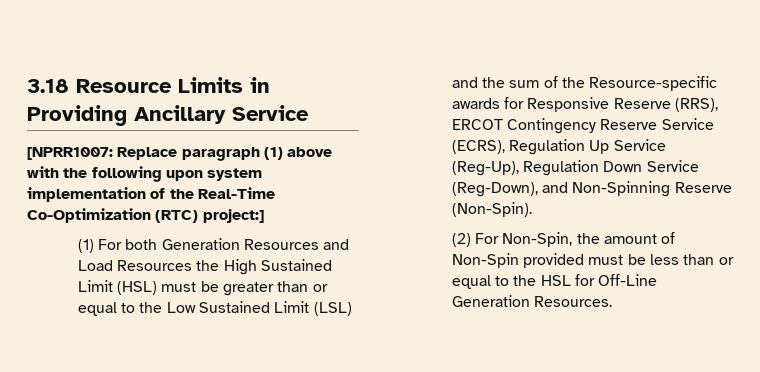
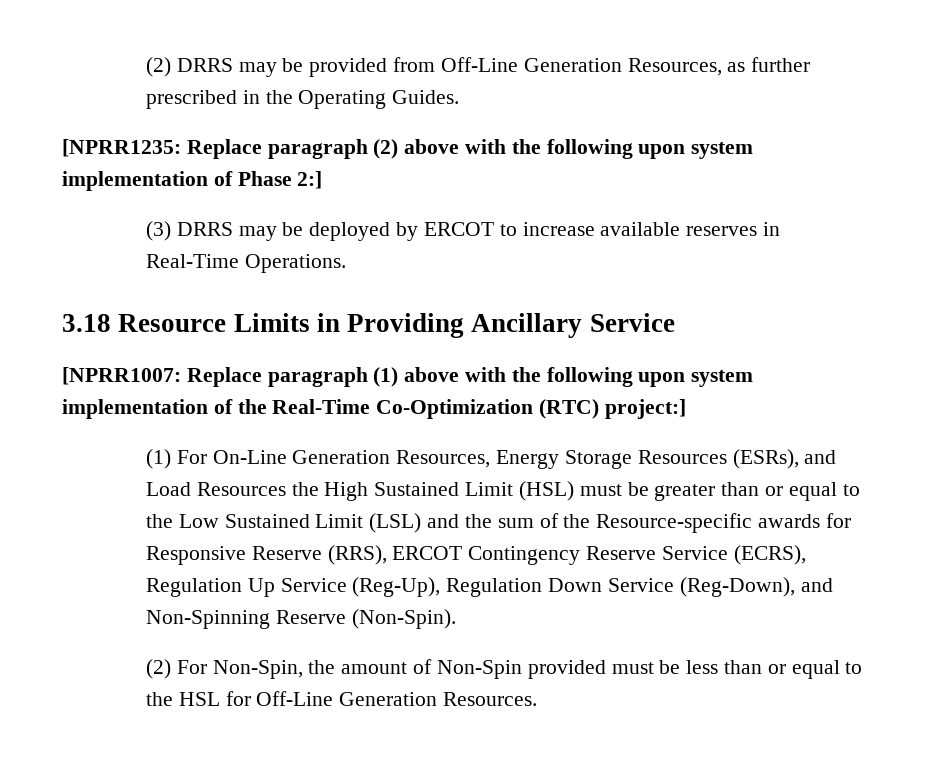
+ (2) DRRS may be provided from Off-Line Generation Resources, as further prescribed in the Operating Guides.
+ [NPRR1235: Replace paragraph (2) above with the following upon system implementation of Phase 2:]
+ (3) DRRS may be deployed by ERCOT to increase available reserves in Real-Time Operations.
- (1) For both Generation Resources and Load Resources the High Sustained Limit (HSL) must be greater than or equal to the Low Sustained Limit (LSL) and the sum of the Resource-specific awards for Responsive Reserve (RRS), ERCOT Contingency Reserve Service (ECRS), Regulation Up Service (Reg-Up), Regulation Down Service (Reg-Down), and Non-Spinning Reserve (Non-Spin).
+ (1) For On-Line Generation Resources, Energy Storage Resources (ESRs), and Load Resources the High Sustained Limit (HSL) must be greater than or equal to the Low Sustained Limit (LSL) and the sum of the Resource-specific awards for Responsive Reserve (RRS), ERCOT Contingency Reserve Service (ECRS), Regulation Up Service (Reg-Up), Regulation Down Service (Reg-Down), and Non-Spinning Reserve (Non-Spin).

